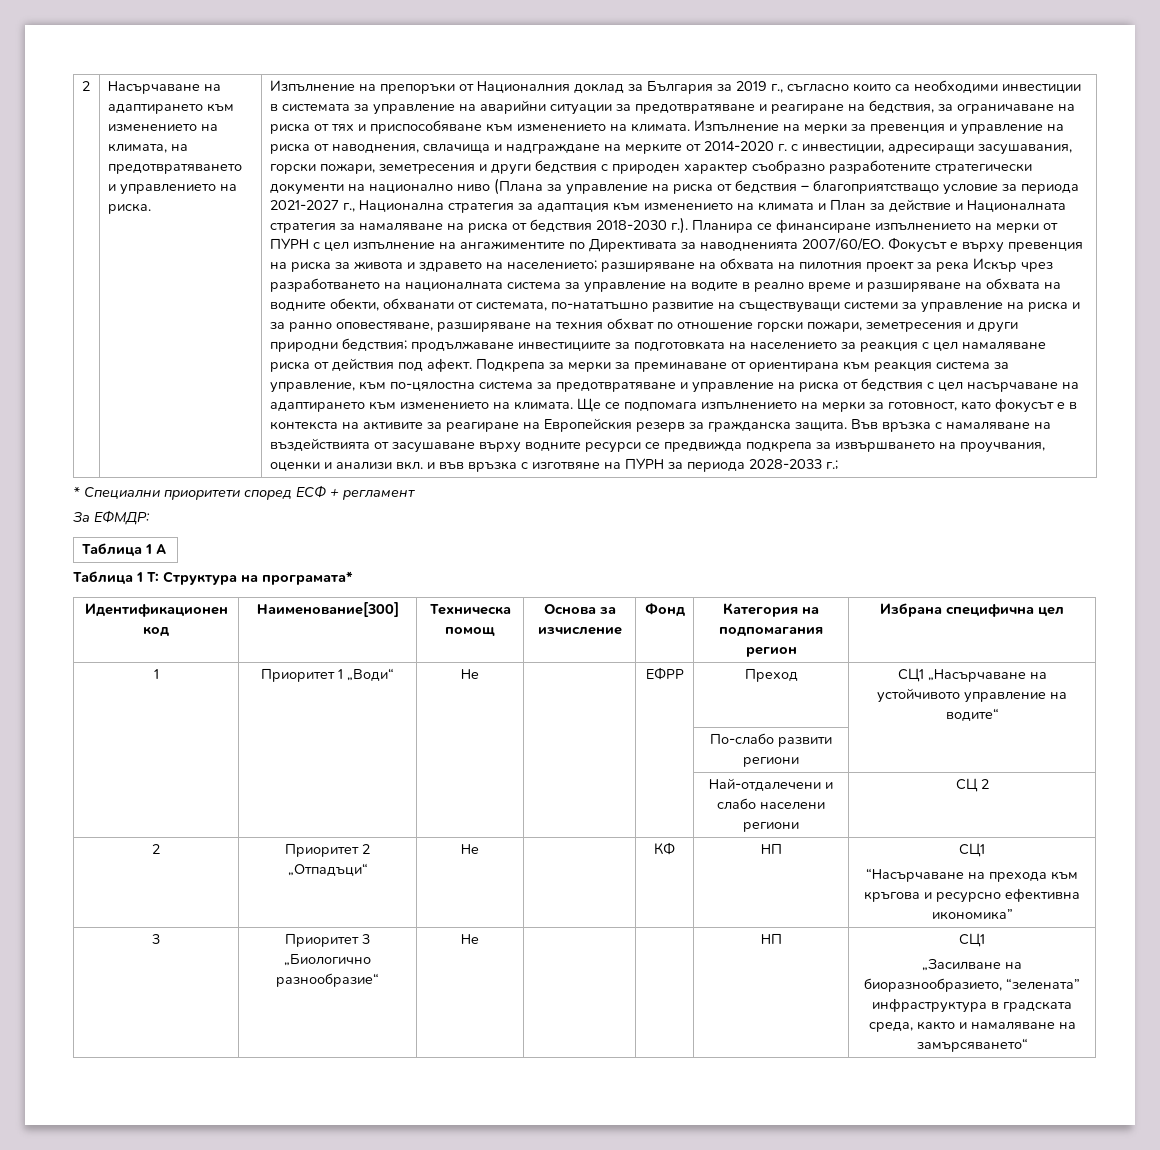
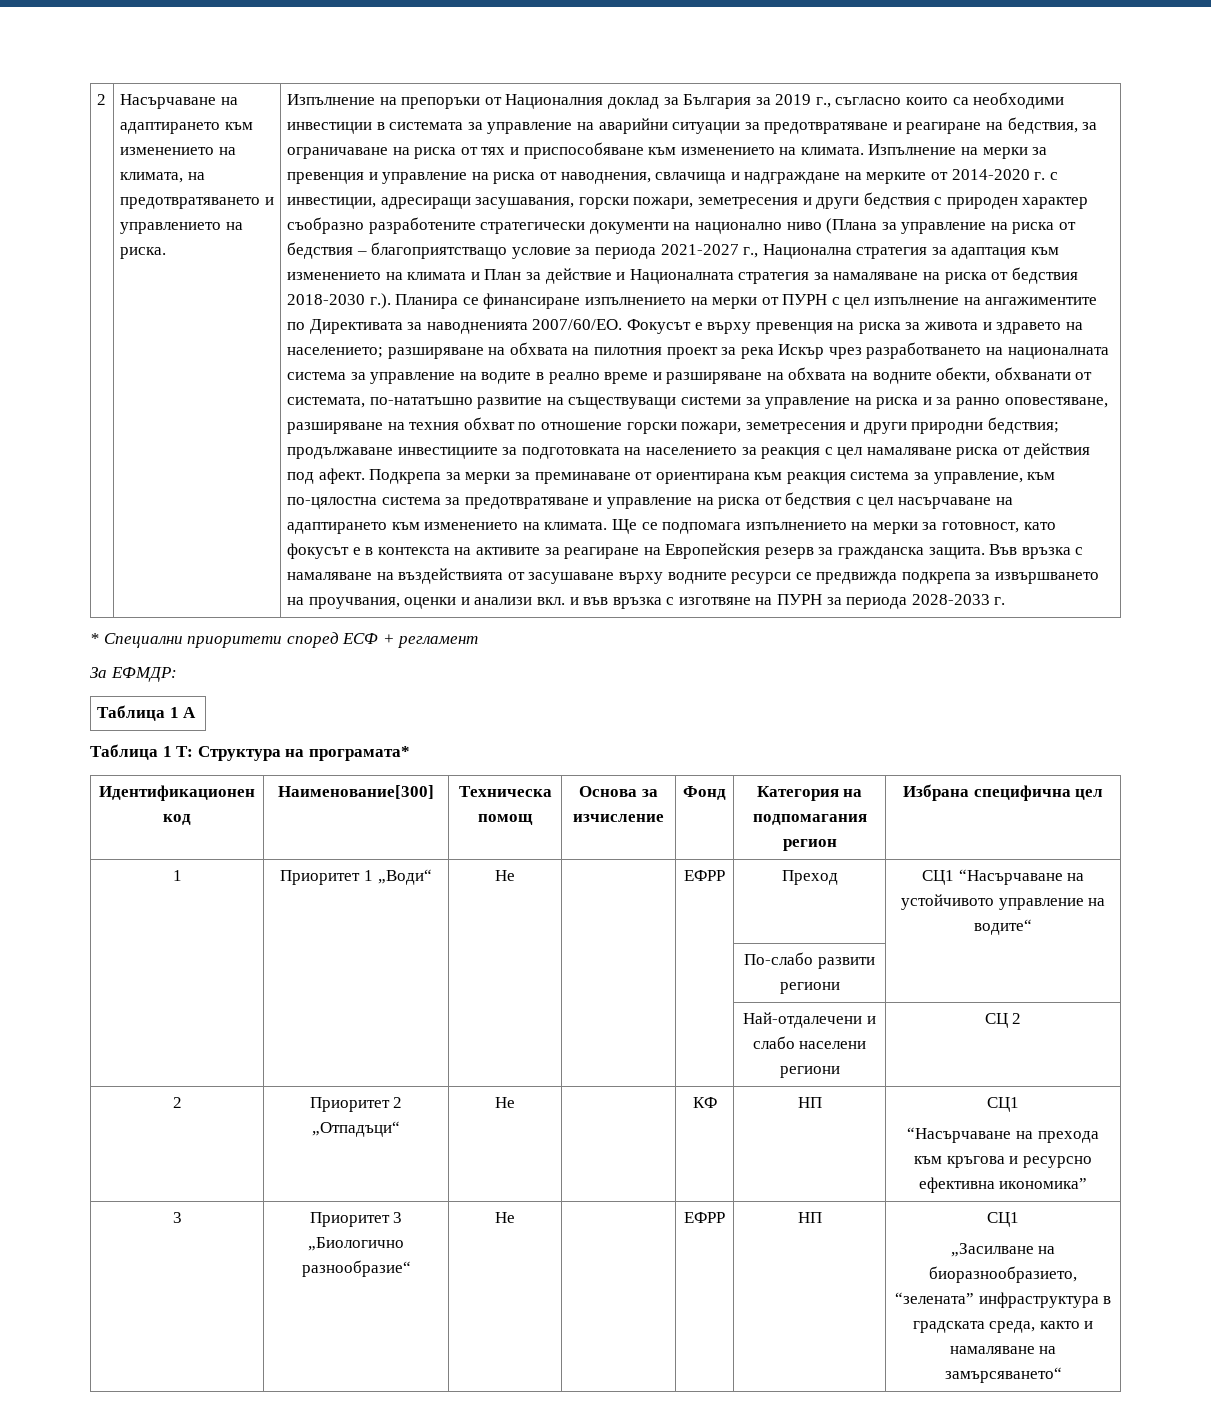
- Във връзка с намаляване на въздействията от засушаване върху водните ресурси се предвижда подкрепа за извършването на проучвания, оценки и анализи вкл. и във връзка с изготвяне на ПУРН за периода 2028-2033 г.;
+ Във връзка с намаляване на въздействията от засушаване върху водните ресурси се предвижда подкрепа за извършването на проучвания, оценки и анализи вкл. и във връзка с изготвяне на ПУРН за периода 2028-2033 г.
- 1 | Приоритет 1 „Води“ | Не | | ЕФРР | Преход | СЦ1 „Насърчаване на устойчивото управление на водите“
+ 1 | Приоритет 1 „Води“ | Не | | ЕФРР | Преход | СЦ1 “Насърчаване на устойчивото управление на водите“
- 3 | Приоритет 3 „Биологично разнообразие“ | Не | | | НП | СЦ1
+ 3 | Приоритет 3 „Биологично разнообразие“ | Не | | ЕФРР | НП | СЦ1

